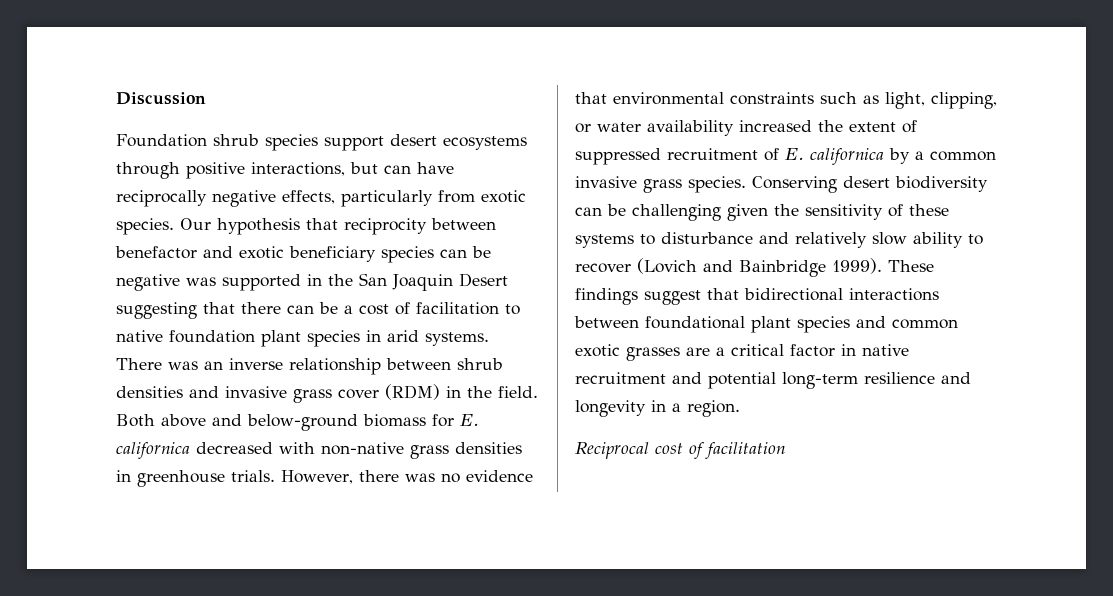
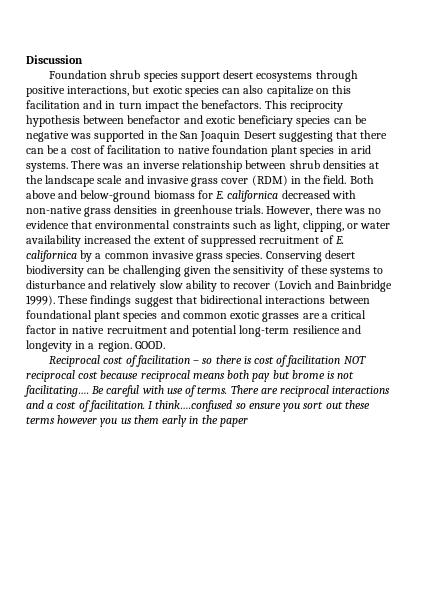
- Foundation shrub species support desert ecosystems through positive interactions, but can have reciprocally negative effects, particularly from exotic species. Our hypothesis that reciprocity between benefactor and exotic beneficiary species can be negative was supported in the San Joaquin Desert suggesting that there can be a cost of facilitation to native foundation plant species in arid systems.
+ Foundation shrub species support desert ecosystems through positive interactions, but exotic species can also capitalize on this facilitation and in turn impact the benefactors. This reciprocity hypothesis between benefactor and exotic beneficiary species can be negative was supported in the San Joaquin Desert suggesting that there can be a cost of facilitation to native foundation plant species in arid systems.
- There was an inverse relationship between shrub densities and invasive grass cover (RDM) in the field.
+ There was an inverse relationship between shrub densities at the landscape scale and invasive grass cover (RDM) in the field.
+ GOOD.
- Reciprocal cost of facilitation
+ Reciprocal cost of facilitation – so there is cost of facilitation NOT reciprocal cost because reciprocal means both pay but brome is not facilitating…. Be careful with use of terms. There are reciprocal interactions and a cost of facilitation. I think….confused so ensure you sort out these terms however you us them early in the paper

